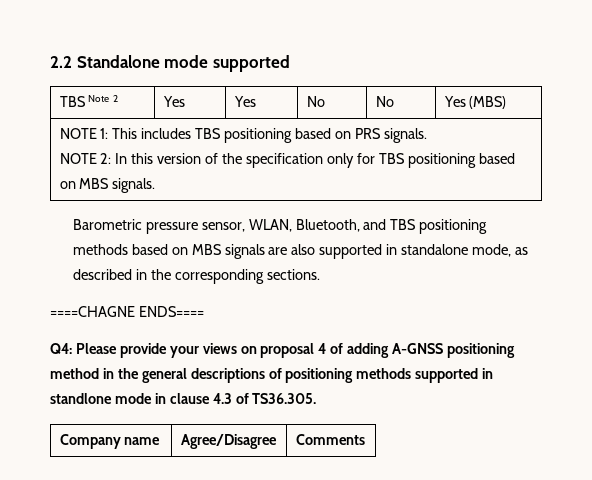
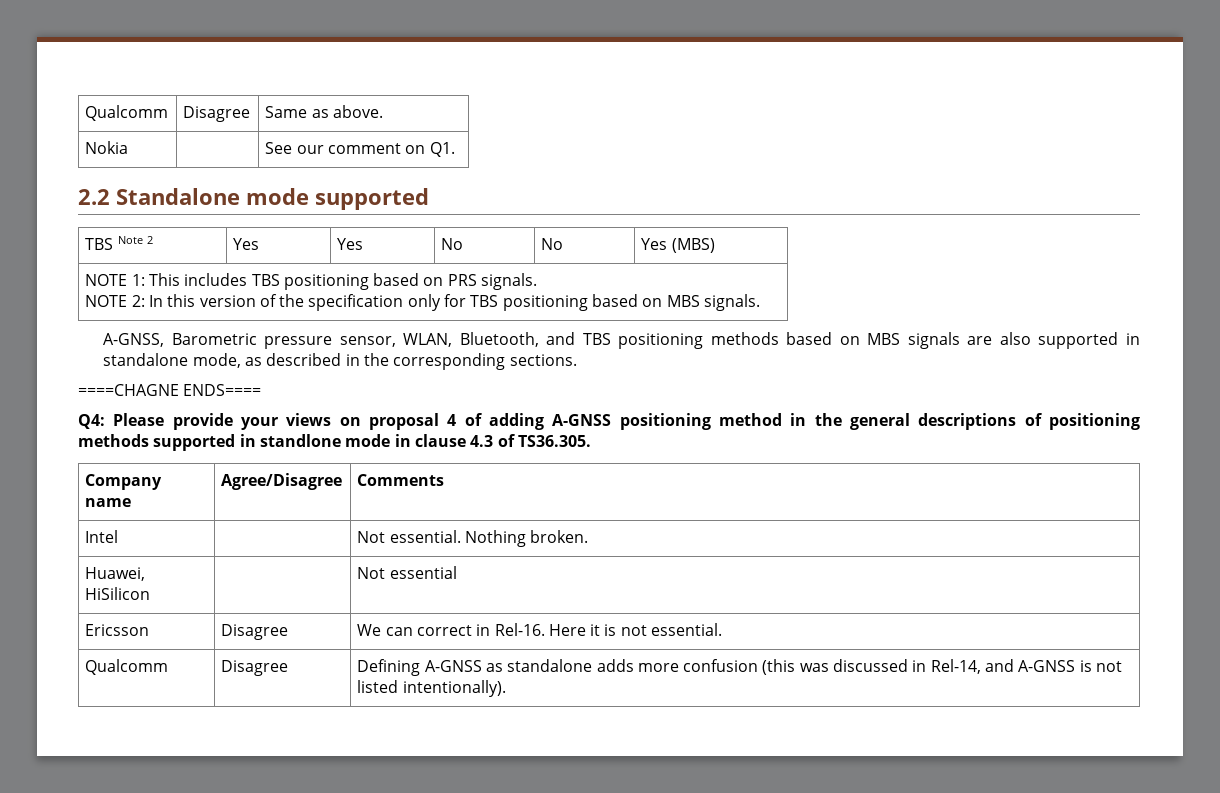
+ Qualcomm | Disagree | Same as above.
+ Nokia | | See our comment on Q1.
- Barometric pressure sensor, WLAN, Bluetooth, and TBS positioning methods based on MBS signals are also supported in standalone mode, as described in the corresponding sections.
+ A-GNSS, Barometric pressure sensor, WLAN, Bluetooth, and TBS positioning methods based on MBS signals are also supported in standalone mode, as described in the corresponding sections.
+ Intel | | Not essential. Nothing broken.
+ Huawei, HiSilicon | | Not essential
+ Ericsson | Disagree | We can correct in Rel-16. Here it is not essential.
+ Qualcomm | Disagree | Defining A-GNSS as standalone adds more confusion (this was discussed in Rel-14, and A-GNSS is not listed intentionally).

